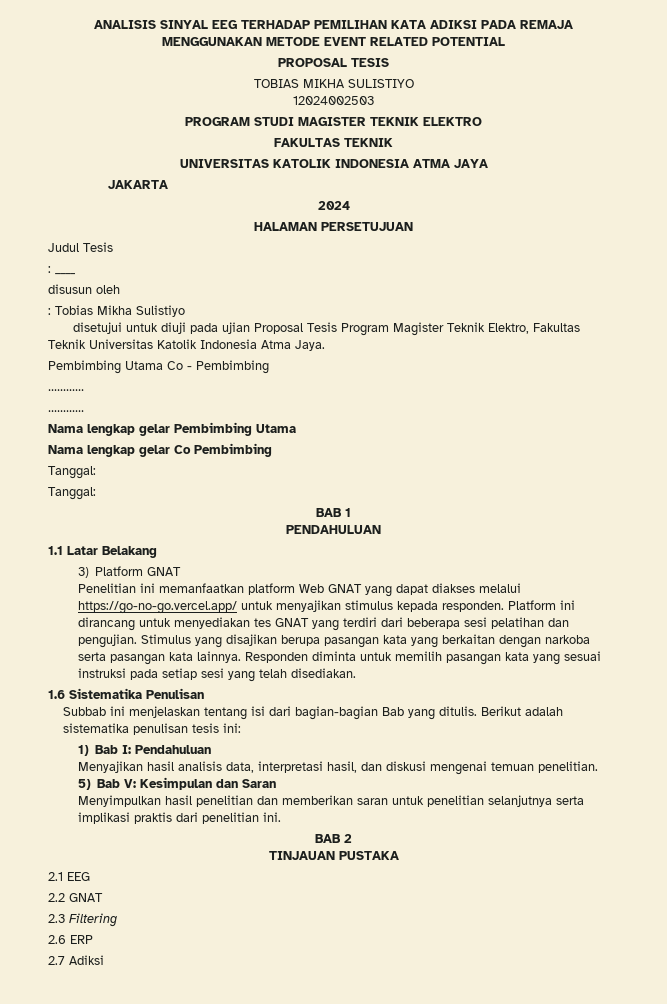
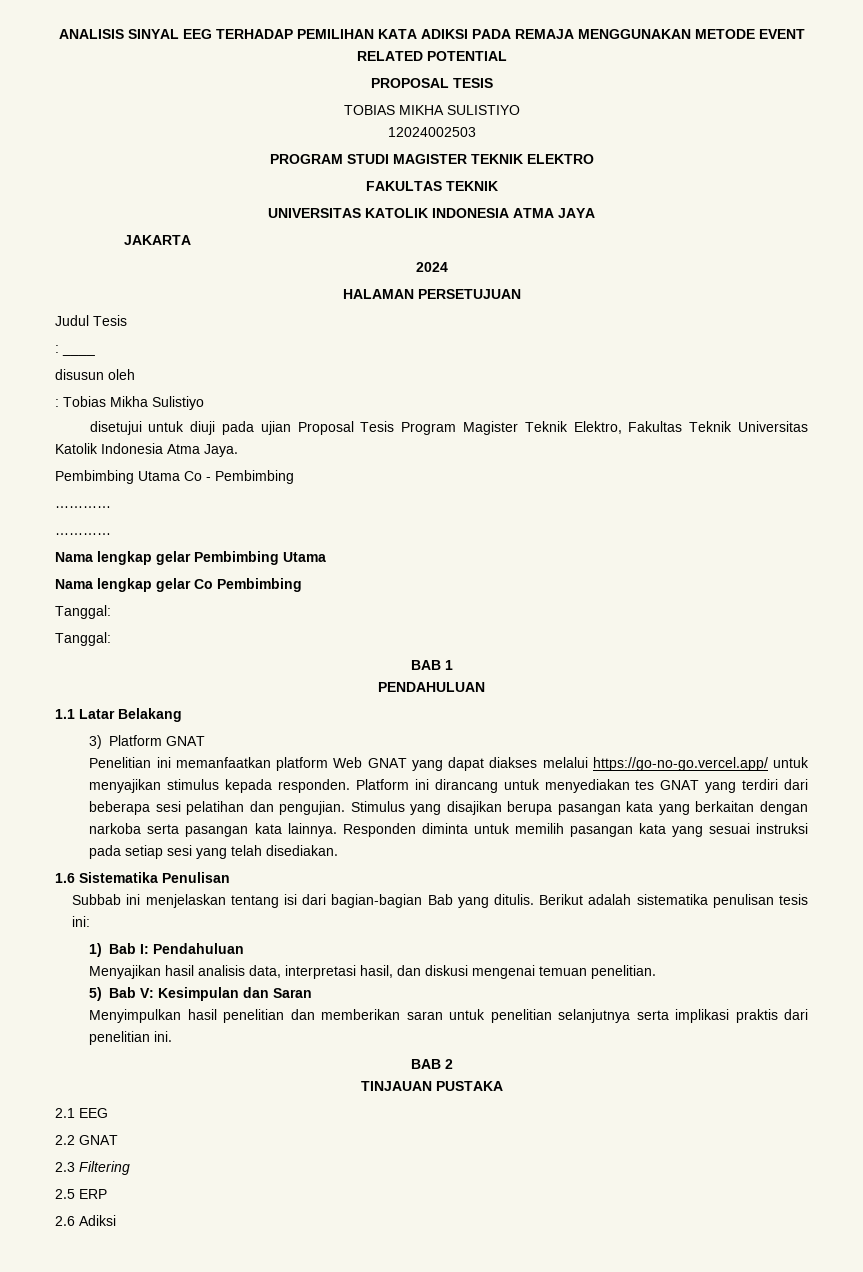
- 2.6 ERP
+ 2.5 ERP
- 2.7 Adiksi
+ 2.6 Adiksi

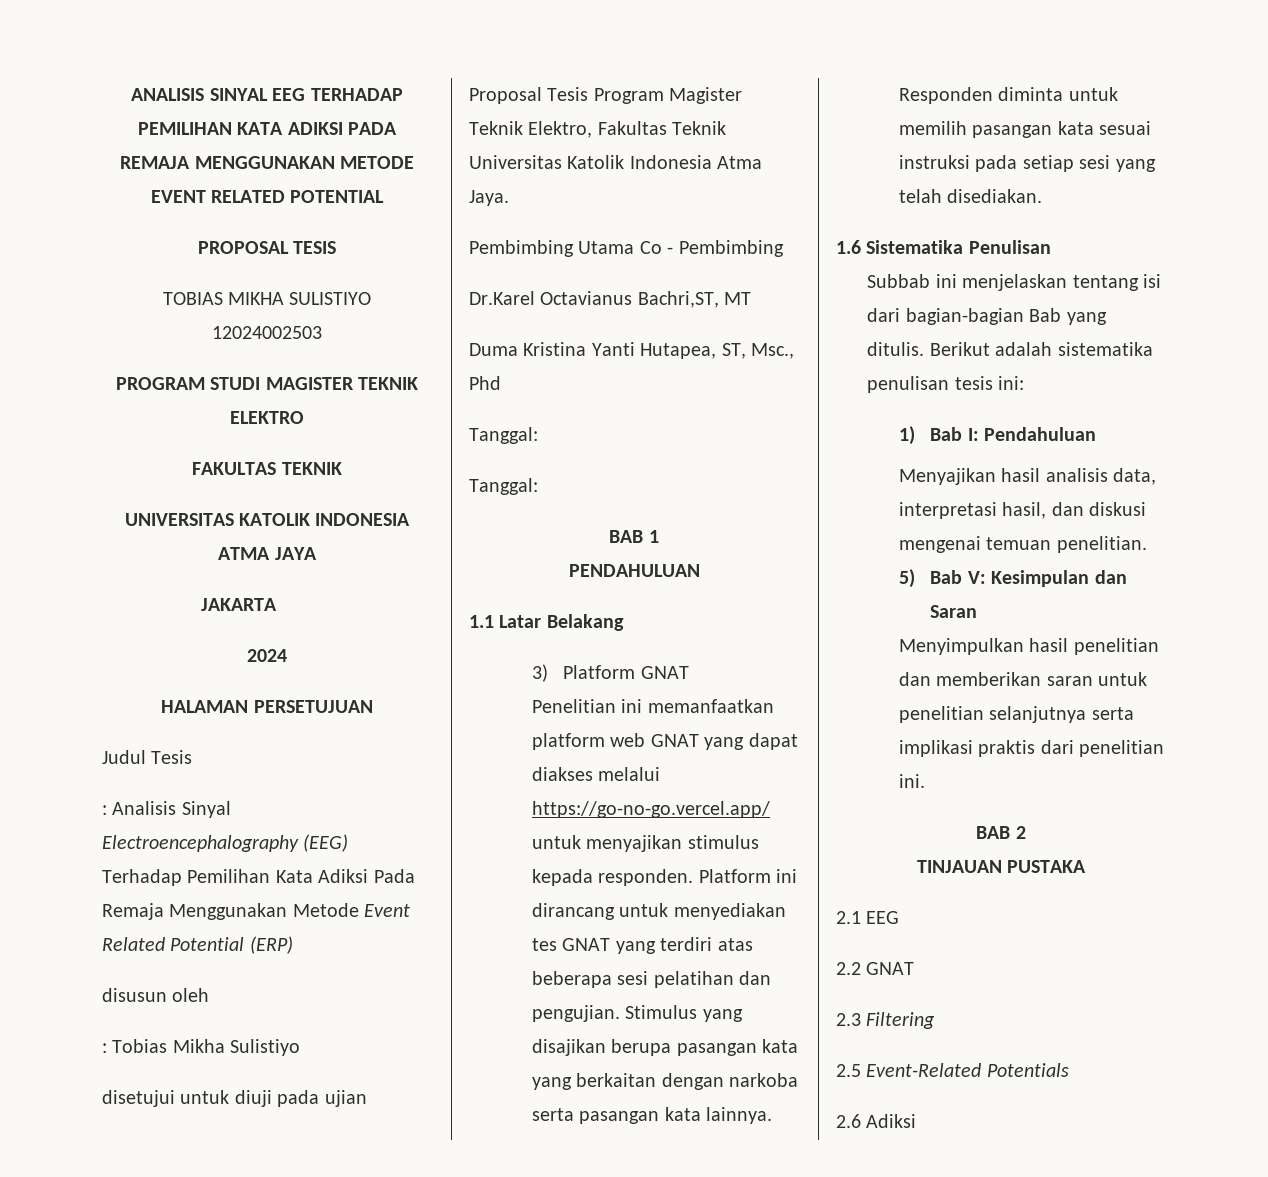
- : ____
+ : Analisis Sinyal Electroencephalography (EEG) Terhadap Pemilihan Kata Adiksi Pada Remaja Menggunakan Metode Event Related Potential (ERP)
  Pembimbing Utama Co - Pembimbing
- …………
- …………
- Nama lengkap gelar Pembimbing Utama
- Nama lengkap gelar Co Pembimbing
+ Dr.Karel Octavianus Bachri,ST, MT
+ Duma Kristina Yanti Hutapea, ST, Msc., Phd
- Penelitian ini memanfaatkan platform Web GNAT yang dapat diakses melalui https://go-no-go.vercel.app/ untuk menyajikan stimulus kepada responden.
+ Penelitian ini memanfaatkan platform web GNAT yang dapat diakses melalui https://go-no-go.vercel.app/ untuk menyajikan stimulus kepada responden.
- Platform ini dirancang untuk menyediakan tes GNAT yang terdiri dari beberapa sesi pelatihan dan pengujian.
+ Platform ini dirancang untuk menyediakan tes GNAT yang terdiri atas beberapa sesi pelatihan dan pengujian.
- Responden diminta untuk memilih pasangan kata yang sesuai instruksi pada setiap sesi yang telah disediakan.
+ Responden diminta untuk memilih pasangan kata sesuai instruksi pada setiap sesi yang telah disediakan.
- 2.5 ERP
+ 2.5 Event-Related Potentials

